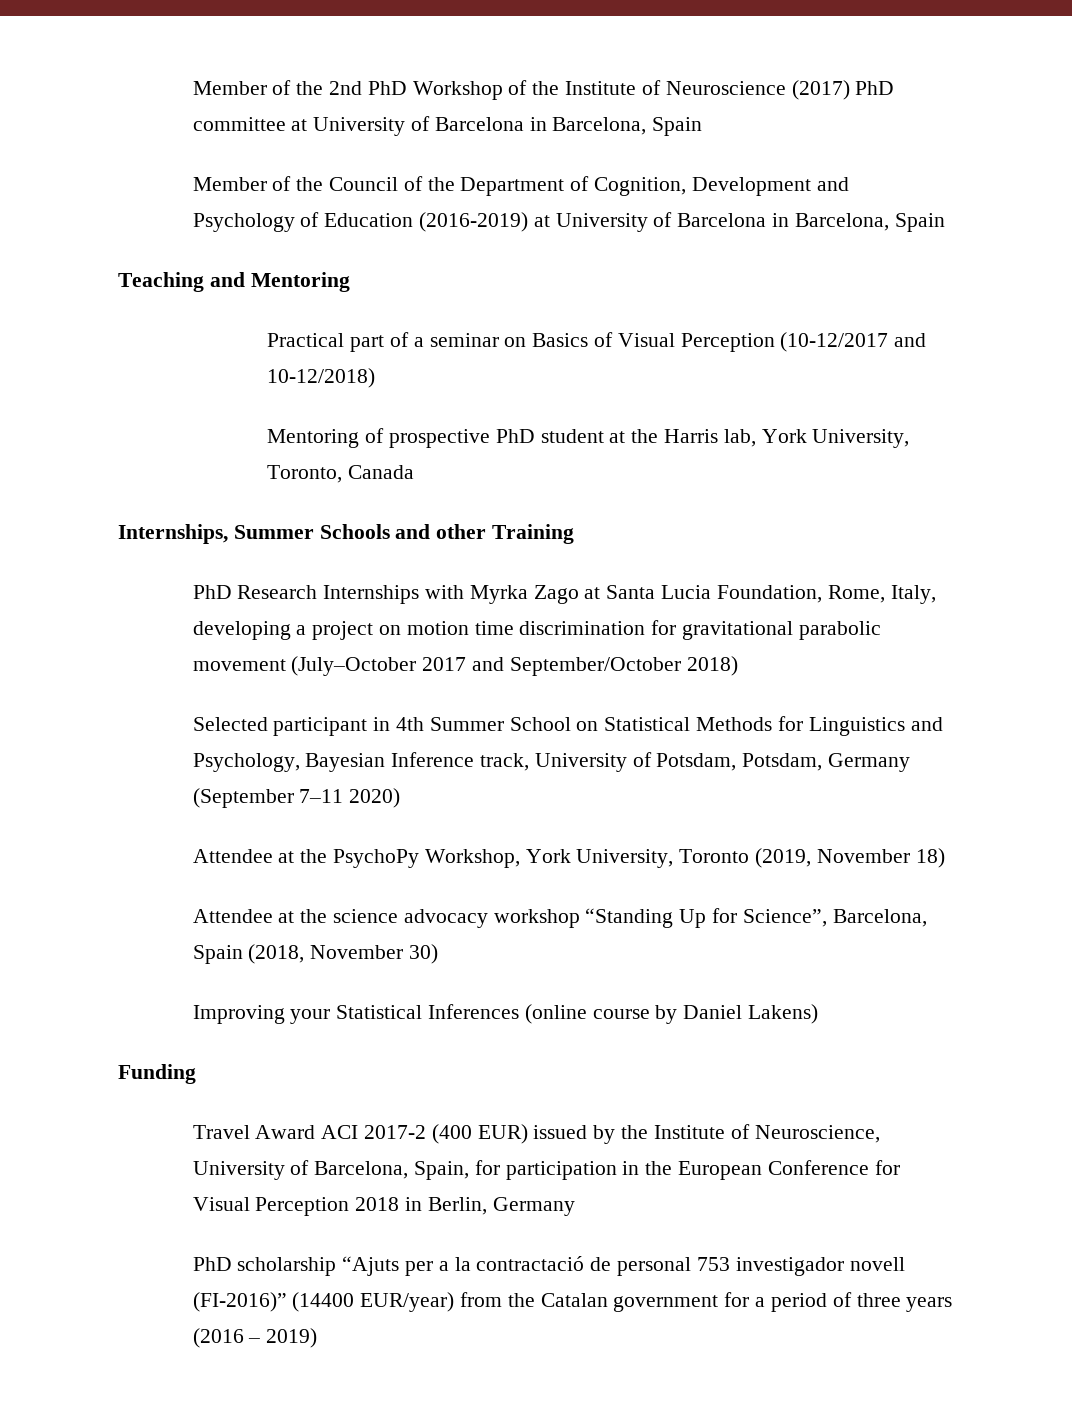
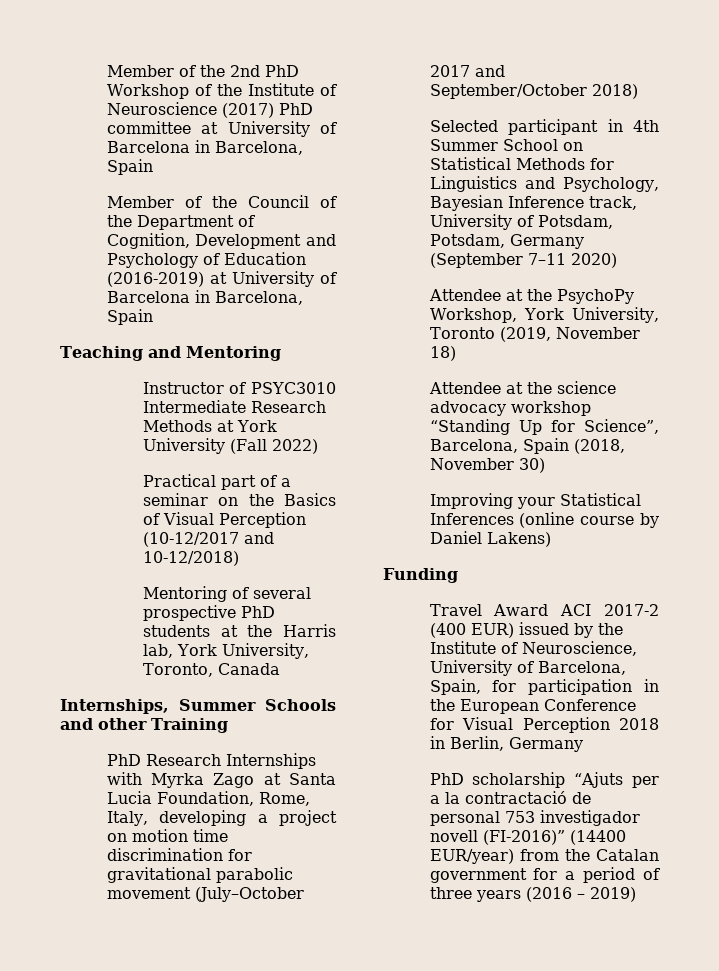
+ Instructor of PSYC3010 Intermediate Research Methods at York University (Fall 2022)
- Practical part of a seminar on Basics of Visual Perception (10-12/2017 and 10-12/2018)
+ Practical part of a seminar on the Basics of Visual Perception (10-12/2017 and 10-12/2018)
- Mentoring of prospective PhD student at the Harris lab, York University, Toronto, Canada
+ Mentoring of several prospective PhD students at the Harris lab, York University, Toronto, Canada

